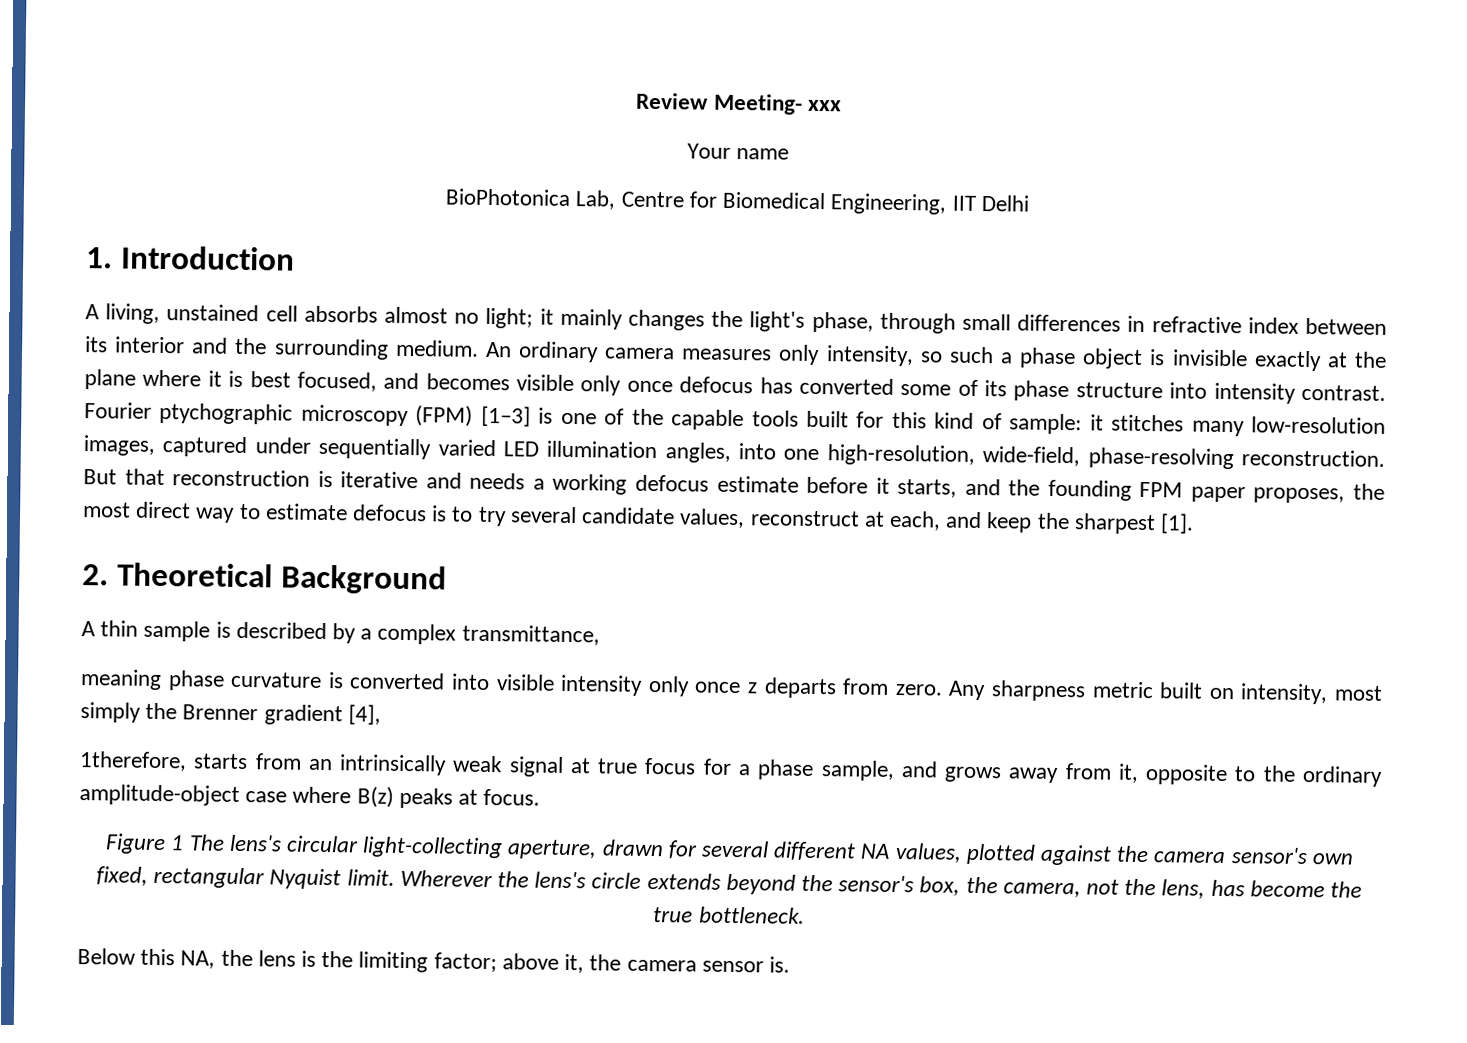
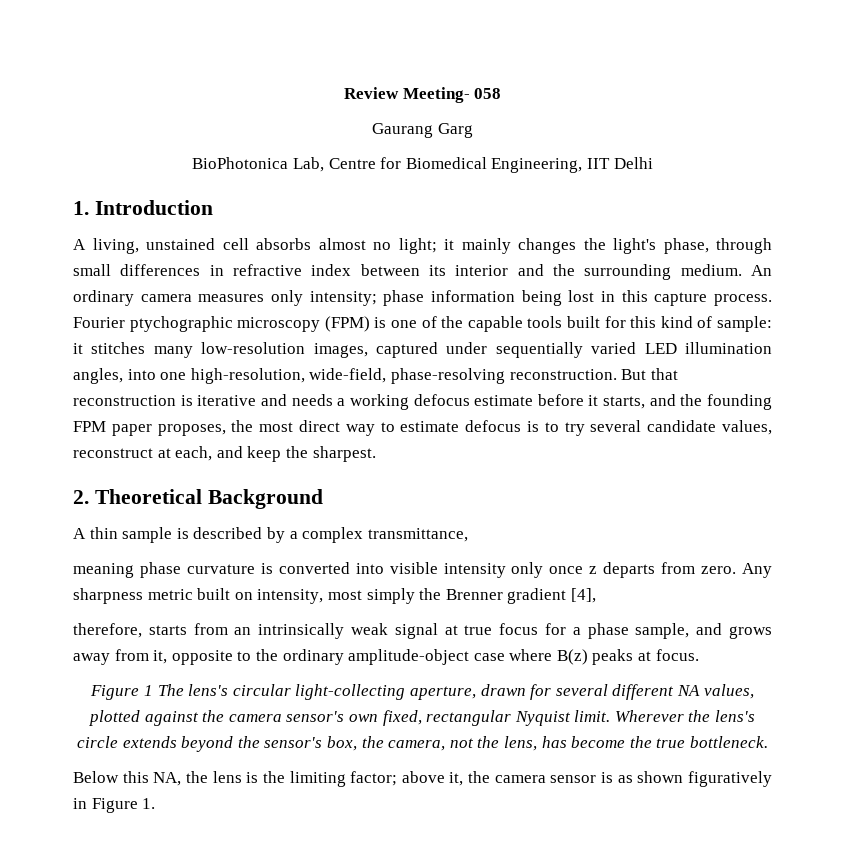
- Review Meeting- xxx
- Your name
+ Review Meeting- 058
+ Gaurang Garg
- An ordinary camera measures only intensity, so such a phase object is invisible exactly at the plane where it is best focused, and becomes visible only once defocus has converted some of its phase structure into intensity contrast.
+ An ordinary camera measures only intensity; phase information being lost in this capture process.
- Fourier ptychographic microscopy (FPM) [1–3] is one of the capable tools built for this kind of sample: it stitches many low-resolution images, captured under sequentially varied LED illumination angles, into one high-resolution, wide-field, phase-resolving reconstruction.
+ Fourier ptychographic microscopy (FPM) is one of the capable tools built for this kind of sample: it stitches many low-resolution images, captured under sequentially varied LED illumination angles, into one high-resolution, wide-field, phase-resolving reconstruction.
- But that reconstruction is iterative and needs a working defocus estimate before it starts, and the founding FPM paper proposes, the most direct way to estimate defocus is to try several candidate values, reconstruct at each, and keep the sharpest [1].
+ But that reconstruction is iterative and needs a working defocus estimate before it starts, and the founding FPM paper proposes, the most direct way to estimate defocus is to try several candidate values, reconstruct at each, and keep the sharpest.
- 1therefore, starts from an intrinsically weak signal at true focus for a phase sample, and grows away from it, opposite to the ordinary amplitude-object case where B(z) peaks at focus.
+ therefore, starts from an intrinsically weak signal at true focus for a phase sample, and grows away from it, opposite to the ordinary amplitude-object case where B(z) peaks at focus.
- Below this NA, the lens is the limiting factor; above it, the camera sensor is.
+ Below this NA, the lens is the limiting factor; above it, the camera sensor is as shown figuratively in Figure 1.

